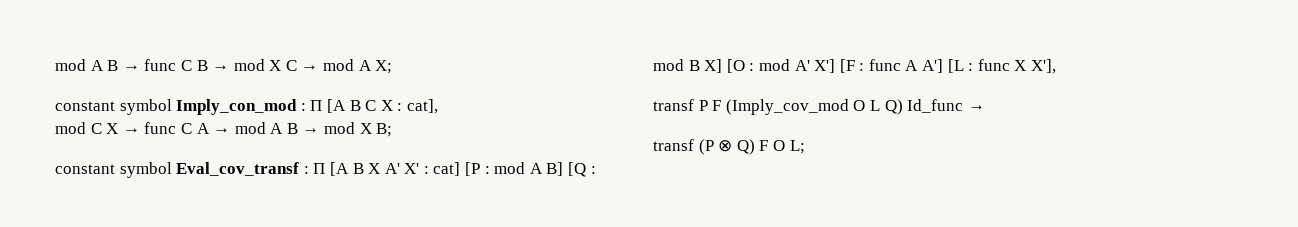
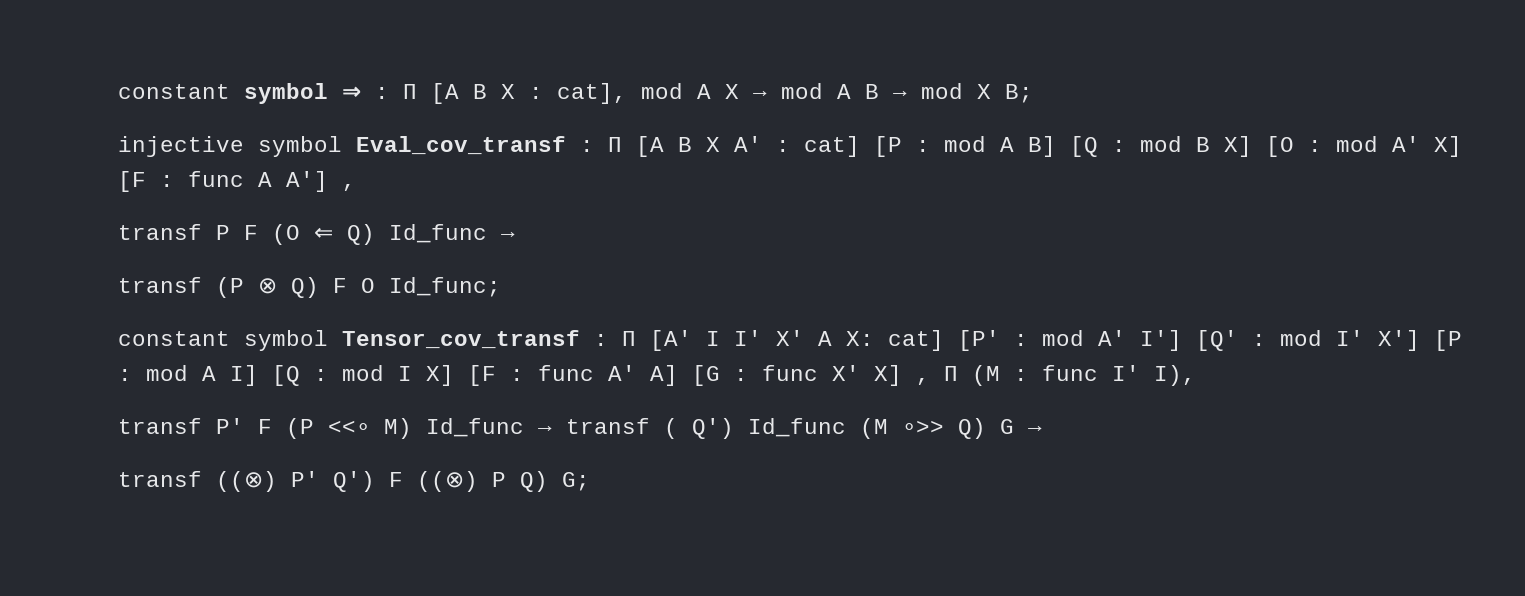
- mod A B → func C B → mod X C → mod A X;
- constant symbol Imply_con_mod : Π [A B C X : cat],
- mod C X → func C A → mod A B → mod X B;
+ constant symbol ⇒ : Π [A B X : cat], mod A X → mod A B → mod X B;
- constant symbol Eval_cov_transf : Π [A B X A' X' : cat] [P : mod A B] [Q : mod B X] [O : mod A' X'] [F : func A A'] [L : func X X'],
+ injective symbol Eval_cov_transf : Π [A B X A' : cat] [P : mod A B] [Q : mod B X] [O : mod A' X] [F : func A A'] ,
- transf P F (Imply_cov_mod O L Q) Id_func →
+ transf P F (O ⇐ Q) Id_func →
- transf (P ⊗ Q) F O L;
+ transf (P ⊗ Q) F O Id_func;
+ constant symbol Tensor_cov_transf : Π [A' I I' X' A X: cat] [P' : mod A' I'] [Q' : mod I' X'] [P : mod A I] [Q : mod I X] [F : func A' A] [G : func X' X] , Π (M : func I' I),
+ transf P' F (P <<∘ M) Id_func → transf ( Q') Id_func (M ∘>> Q) G →
+ transf ((⊗) P' Q') F ((⊗) P Q) G;

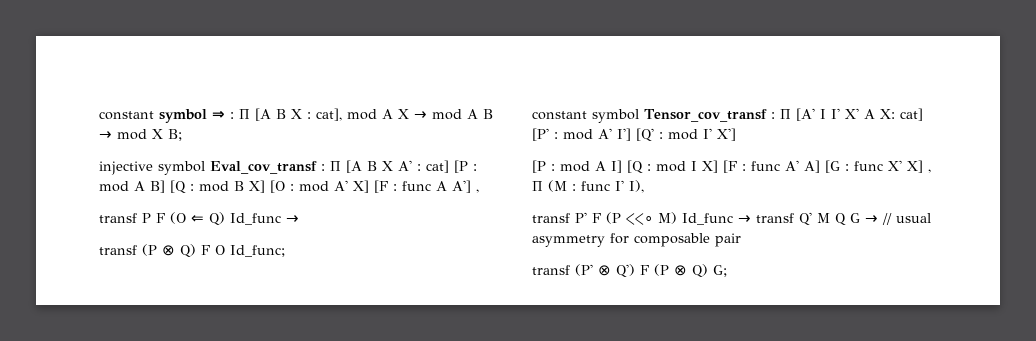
- constant symbol Tensor_cov_transf : Π [A' I I' X' A X: cat] [P' : mod A' I'] [Q' : mod I' X'] [P : mod A I] [Q : mod I X] [F : func A' A] [G : func X' X] , Π (M : func I' I),
+ constant symbol Tensor_cov_transf : Π [A' I I' X' A X: cat] [P' : mod A' I'] [Q' : mod I' X']
+ [P : mod A I] [Q : mod I X] [F : func A' A] [G : func X' X] , Π (M : func I' I),
- transf P' F (P <<∘ M) Id_func → transf ( Q') Id_func (M ∘>> Q) G →
- transf ((⊗) P' Q') F ((⊗) P Q) G;
+ transf P' F (P <<∘ M) Id_func → transf Q' M Q G → // usual asymmetry for composable pair
+ transf (P' ⊗ Q') F (P ⊗ Q) G;

